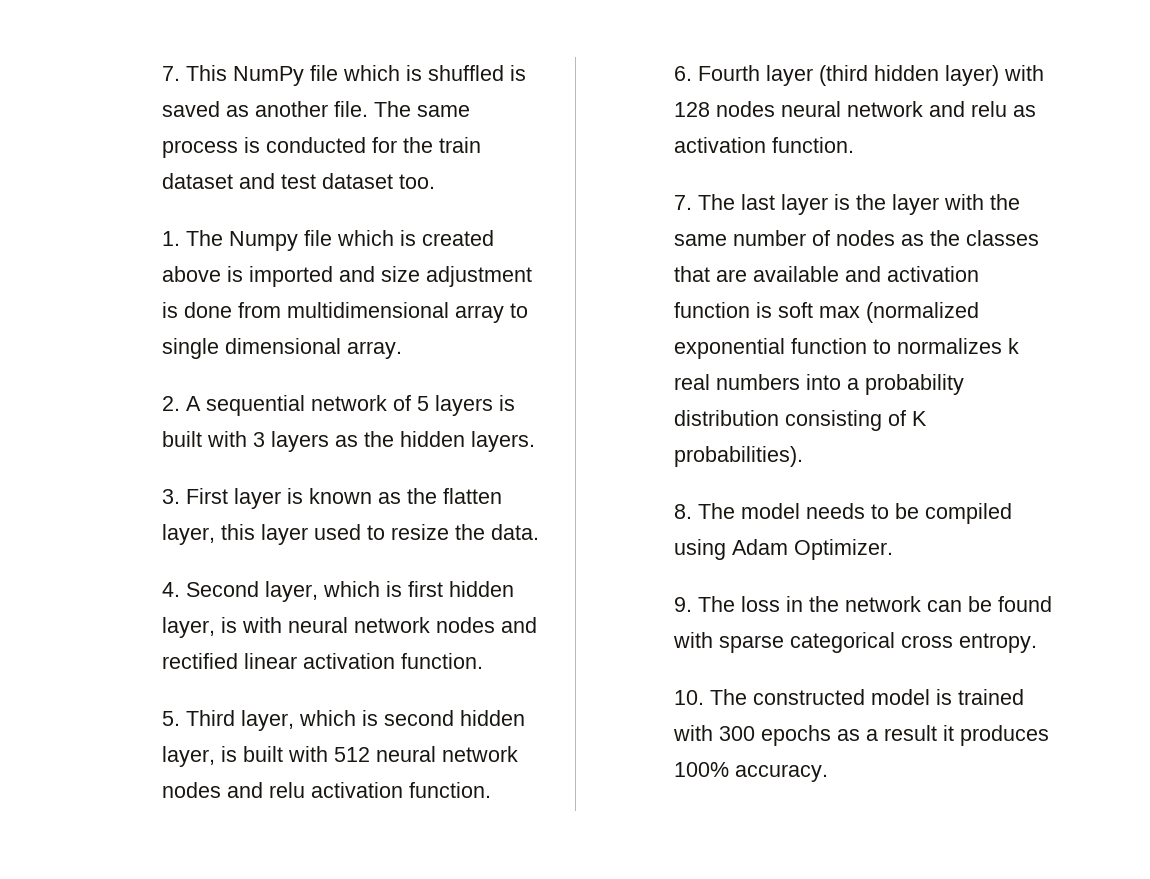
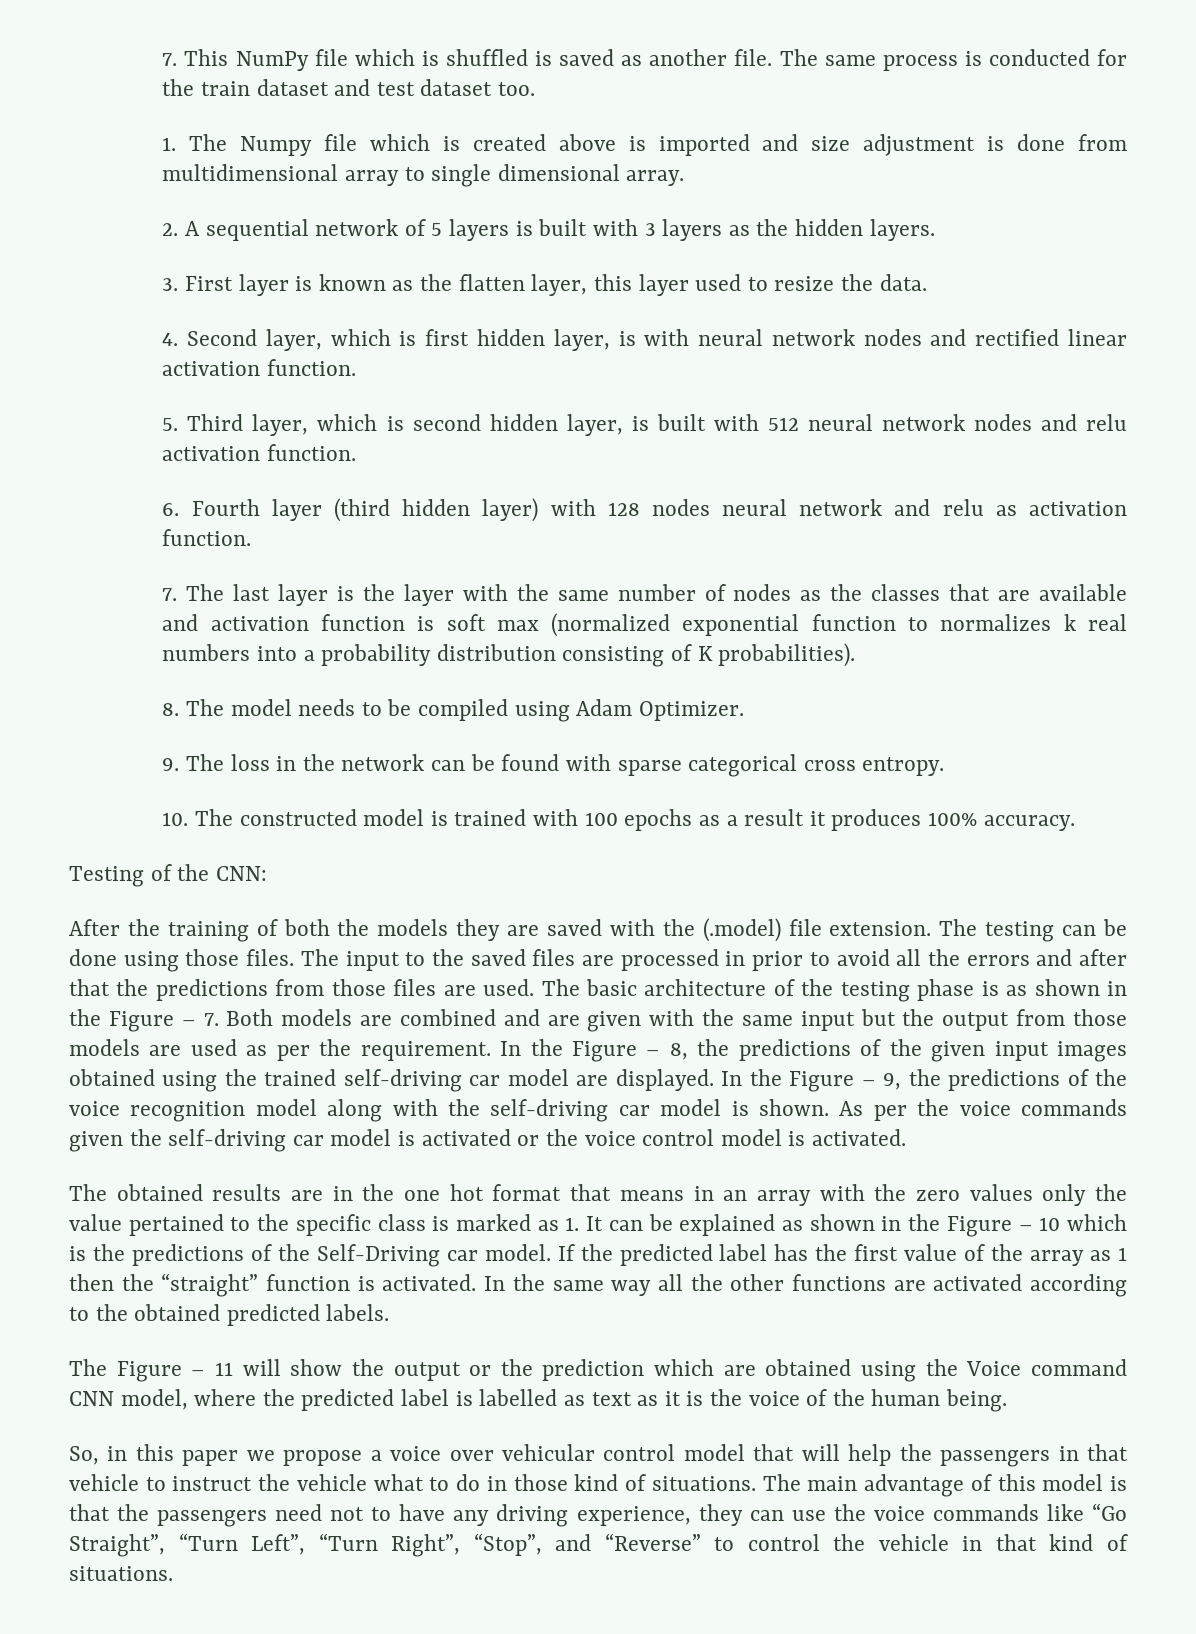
- 10. The constructed model is trained with 300 epochs as a result it produces 100% accuracy.
+ 10. The constructed model is trained with 100 epochs as a result it produces 100% accuracy.
+ Testing of the CNN:
+ After the training of both the models they are saved with the (.model) file extension. The testing can be done using those files. The input to the saved files are processed in prior to avoid all the errors and after that the predictions from those files are used. The basic architecture of the testing phase is as shown in the Figure – 7. Both models are combined and are given with the same input but the output from those models are used as per the requirement. In the Figure – 8, the predictions of the given input images obtained using the trained self-driving car model are displayed. In the Figure – 9, the predictions of the voice recognition model along with the self-driving car model is shown. As per the voice commands given the self-driving car model is activated or the voice control model is activated.
+ The obtained results are in the one hot format that means in an array with the zero values only the value pertained to the specific class is marked as 1. It can be explained as shown in the Figure – 10 which is the predictions of the Self-Driving car model. If the predicted label has the first value of the array as 1 then the “straight” function is activated. In the same way all the other functions are activated according to the obtained predicted labels.
+ The Figure – 11 will show the output or the prediction which are obtained using the Voice command CNN model, where the predicted label is labelled as text as it is the voice of the human being.
+ So, in this paper we propose a voice over vehicular control model that will help the passengers in that vehicle to instruct the vehicle what to do in those kind of situations. The main advantage of this model is that the passengers need not to have any driving experience, they can use the voice commands like “Go Straight”, “Turn Left”, “Turn Right”, “Stop”, and “Reverse” to control the vehicle in that kind of situations.

